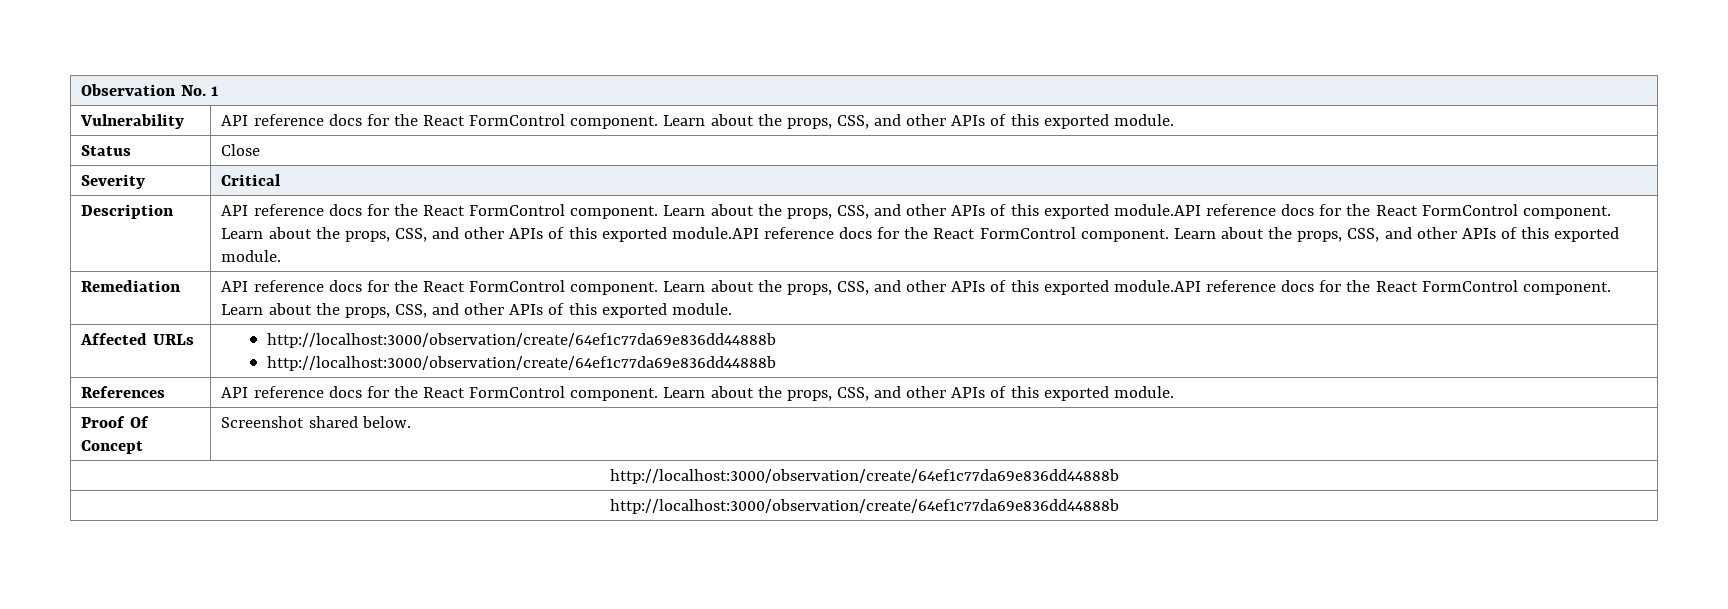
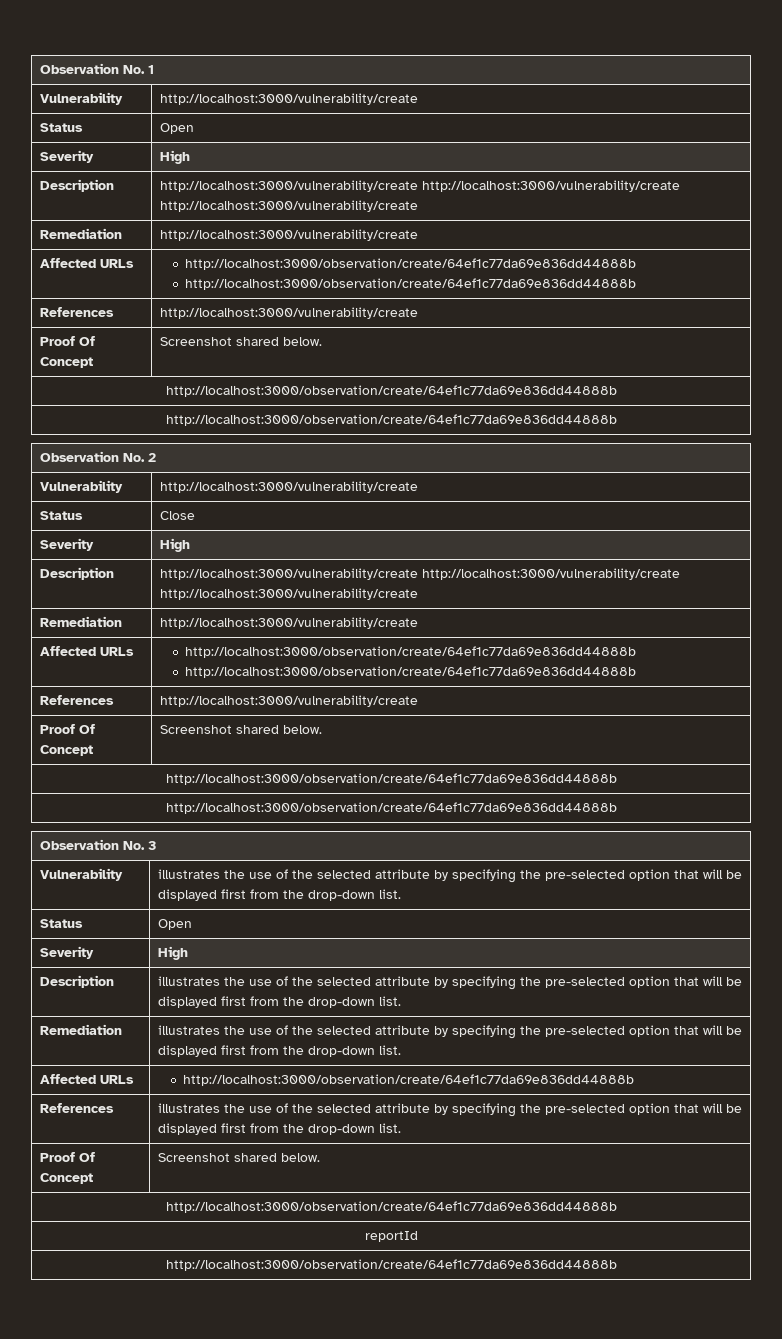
  Observation No. 1
- Vulnerability | API reference docs for the React FormControl component. Learn about the props, CSS, and other APIs of this exported module.
- Status | Close
- Severity | Critical
- Description | API reference docs for the React FormControl component. Learn about the props, CSS, and other APIs of this exported module.API reference docs for the React FormControl component. Learn about the props, CSS, and other APIs of this exported module.API reference docs for the React FormControl component. Learn about the props, CSS, and other APIs of this exported module.
- Remediation | API reference docs for the React FormControl component. Learn about the props, CSS, and other APIs of this exported module.API reference docs for the React FormControl component. Learn about the props, CSS, and other APIs of this exported module.
+ Vulnerability | http://localhost:3000/vulnerability/create
+ Status | Open
+ Severity | High
+ Description | http://localhost:3000/vulnerability/create http://localhost:3000/vulnerability/create http://localhost:3000/vulnerability/create
+ Remediation | http://localhost:3000/vulnerability/create
  Affected URLs | http://localhost:3000/observation/create/64ef1c77da69e836dd44888b
  http://localhost:3000/observation/create/64ef1c77da69e836dd44888b
- References | API reference docs for the React FormControl component. Learn about the props, CSS, and other APIs of this exported module.
+ References | http://localhost:3000/vulnerability/create
  Proof Of Concept | Screenshot shared below.
  http://localhost:3000/observation/create/64ef1c77da69e836dd44888b
+ http://localhost:3000/observation/create/64ef1c77da69e836dd44888b
+ Observation No. 2
+ Vulnerability | http://localhost:3000/vulnerability/create
+ Status | Close
+ Severity | High
+ Description | http://localhost:3000/vulnerability/create http://localhost:3000/vulnerability/create http://localhost:3000/vulnerability/create
+ Remediation | http://localhost:3000/vulnerability/create
+ Affected URLs | http://localhost:3000/observation/create/64ef1c77da69e836dd44888b
+ http://localhost:3000/observation/create/64ef1c77da69e836dd44888b
+ References | http://localhost:3000/vulnerability/create
+ Proof Of Concept | Screenshot shared below.
+ http://localhost:3000/observation/create/64ef1c77da69e836dd44888b
+ http://localhost:3000/observation/create/64ef1c77da69e836dd44888b
+ Observation No. 3
+ Vulnerability | illustrates the use of the selected attribute by specifying the pre-selected option that will be displayed first from the drop-down list.
+ Status | Open
+ Severity | High
+ Description | illustrates the use of the selected attribute by specifying the pre-selected option that will be displayed first from the drop-down list.
+ Remediation | illustrates the use of the selected attribute by specifying the pre-selected option that will be displayed first from the drop-down list.
+ Affected URLs | http://localhost:3000/observation/create/64ef1c77da69e836dd44888b
+ References | illustrates the use of the selected attribute by specifying the pre-selected option that will be displayed first from the drop-down list.
+ Proof Of Concept | Screenshot shared below.
+ http://localhost:3000/observation/create/64ef1c77da69e836dd44888b
+ reportId

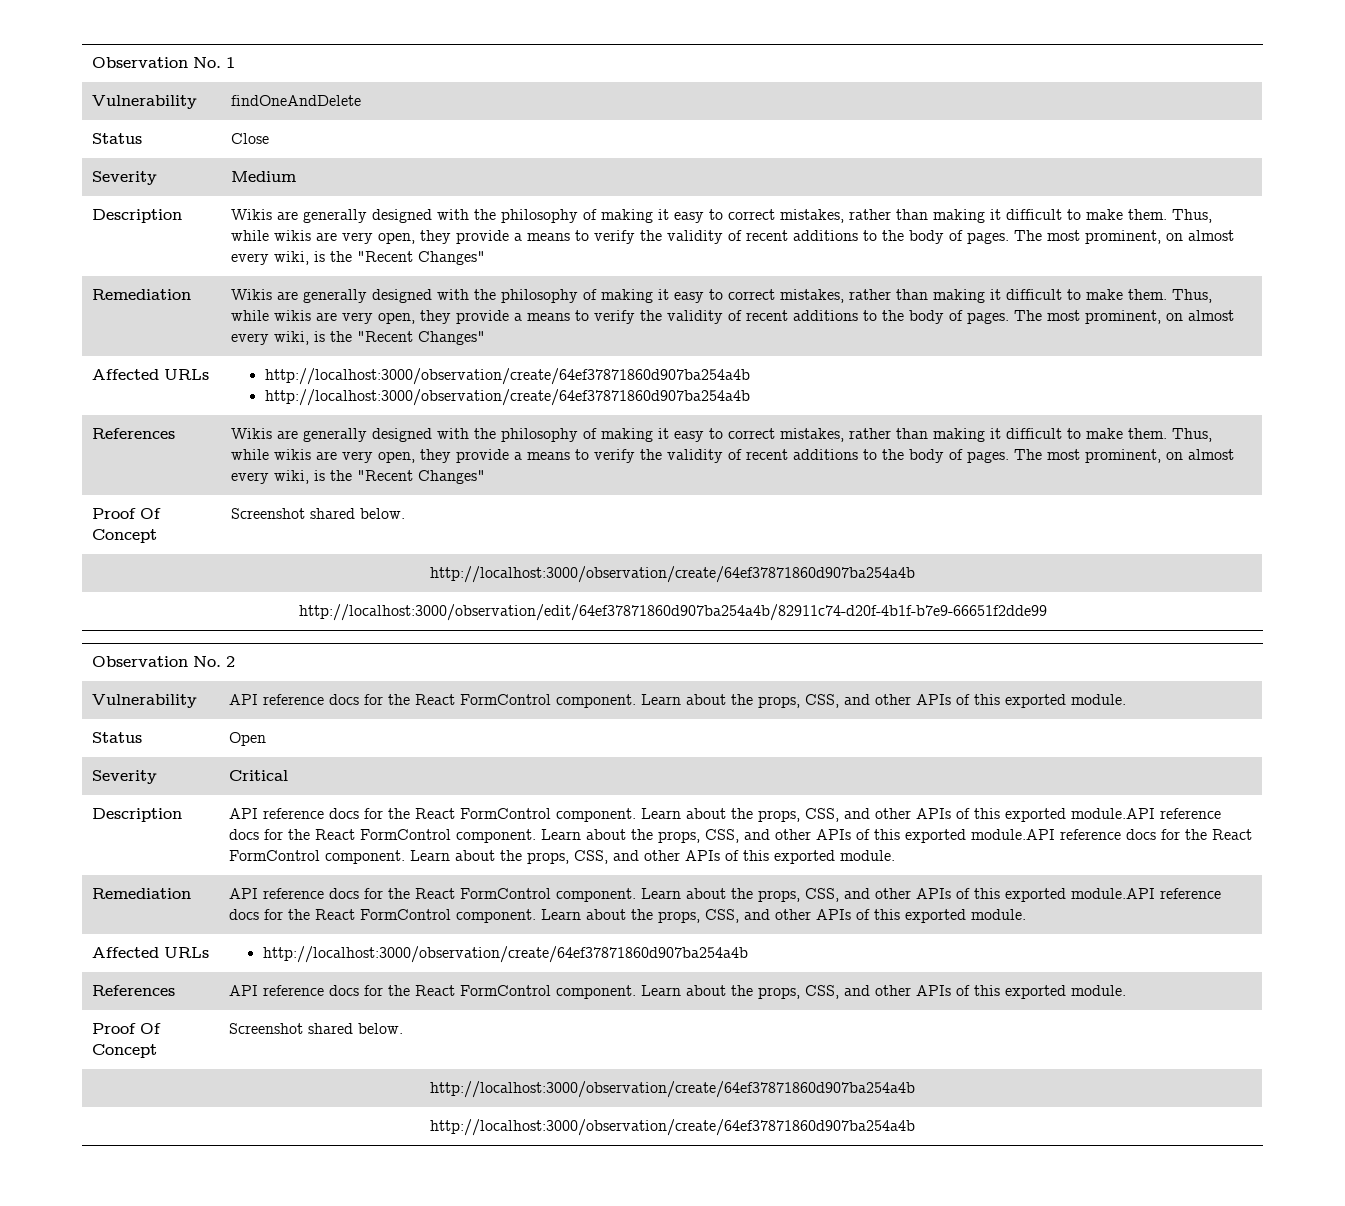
  Observation No. 1
- Vulnerability | http://localhost:3000/vulnerability/create
- Status | Open
- Severity | High
- Description | http://localhost:3000/vulnerability/create http://localhost:3000/vulnerability/create http://localhost:3000/vulnerability/create
- Remediation | http://localhost:3000/vulnerability/create
- Affected URLs | http://localhost:3000/observation/create/64ef1c77da69e836dd44888b
- http://localhost:3000/observation/create/64ef1c77da69e836dd44888b
- References | http://localhost:3000/vulnerability/create
+ Vulnerability | findOneAndDelete
+ Status | Close
+ Severity | Medium
+ Description | Wikis are generally designed with the philosophy of making it easy to correct mistakes, rather than making it difficult to make them. Thus, while wikis are very open, they provide a means to verify the validity of recent additions to the body of pages. The most prominent, on almost every wiki, is the "Recent Changes"
+ Remediation | Wikis are generally designed with the philosophy of making it easy to correct mistakes, rather than making it difficult to make them. Thus, while wikis are very open, they provide a means to verify the validity of recent additions to the body of pages. The most prominent, on almost every wiki, is the "Recent Changes"
+ Affected URLs | http://localhost:3000/observation/create/64ef37871860d907ba254a4b
+ http://localhost:3000/observation/create/64ef37871860d907ba254a4b
+ References | Wikis are generally designed with the philosophy of making it easy to correct mistakes, rather than making it difficult to make them. Thus, while wikis are very open, they provide a means to verify the validity of recent additions to the body of pages. The most prominent, on almost every wiki, is the "Recent Changes"
  Proof Of Concept | Screenshot shared below.
- http://localhost:3000/observation/create/64ef1c77da69e836dd44888b
- http://localhost:3000/observation/create/64ef1c77da69e836dd44888b
+ http://localhost:3000/observation/create/64ef37871860d907ba254a4b
+ http://localhost:3000/observation/edit/64ef37871860d907ba254a4b/82911c74-d20f-4b1f-b7e9-66651f2dde99
  Observation No. 2
- Vulnerability | http://localhost:3000/vulnerability/create
- Status | Close
- Severity | High
- Description | http://localhost:3000/vulnerability/create http://localhost:3000/vulnerability/create http://localhost:3000/vulnerability/create
- Remediation | http://localhost:3000/vulnerability/create
- Affected URLs | http://localhost:3000/observation/create/64ef1c77da69e836dd44888b
- http://localhost:3000/observation/create/64ef1c77da69e836dd44888b
- References | http://localhost:3000/vulnerability/create
+ Vulnerability | API reference docs for the React FormControl component. Learn about the props, CSS, and other APIs of this exported module.
+ Status | Open
+ Severity | Critical
+ Description | API reference docs for the React FormControl component. Learn about the props, CSS, and other APIs of this exported module.API reference docs for the React FormControl component. Learn about the props, CSS, and other APIs of this exported module.API reference docs for the React FormControl component. Learn about the props, CSS, and other APIs of this exported module.
+ Remediation | API reference docs for the React FormControl component. Learn about the props, CSS, and other APIs of this exported module.API reference docs for the React FormControl component. Learn about the props, CSS, and other APIs of this exported module.
+ Affected URLs | http://localhost:3000/observation/create/64ef37871860d907ba254a4b
+ References | API reference docs for the React FormControl component. Learn about the props, CSS, and other APIs of this exported module.
  Proof Of Concept | Screenshot shared below.
- http://localhost:3000/observation/create/64ef1c77da69e836dd44888b
- http://localhost:3000/observation/create/64ef1c77da69e836dd44888b
- Observation No. 3
- Vulnerability | illustrates the use of the selected attribute by specifying the pre-selected option that will be displayed first from the drop-down list.
- Status | Open
- Severity | High
- Description | illustrates the use of the selected attribute by specifying the pre-selected option that will be displayed first from the drop-down list.
- Remediation | illustrates the use of the selected attribute by specifying the pre-selected option that will be displayed first from the drop-down list.
- Affected URLs | http://localhost:3000/observation/create/64ef1c77da69e836dd44888b
- References | illustrates the use of the selected attribute by specifying the pre-selected option that will be displayed first from the drop-down list.
- Proof Of Concept | Screenshot shared below.
- http://localhost:3000/observation/create/64ef1c77da69e836dd44888b
- reportId
- http://localhost:3000/observation/create/64ef1c77da69e836dd44888b
+ http://localhost:3000/observation/create/64ef37871860d907ba254a4b
+ http://localhost:3000/observation/create/64ef37871860d907ba254a4b

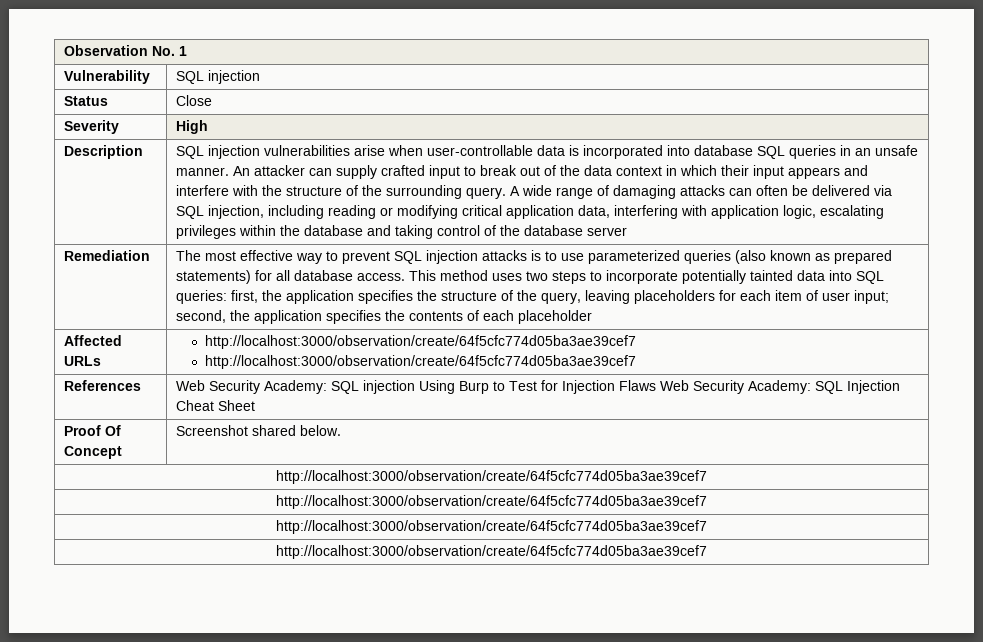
- Vulnerability | findOneAndDelete
+ Vulnerability | SQL injection
- Severity | Medium
- Description | Wikis are generally designed with the philosophy of making it easy to correct mistakes, rather than making it difficult to make them. Thus, while wikis are very open, they provide a means to verify the validity of recent additions to the body of pages. The most prominent, on almost every wiki, is the "Recent Changes"
- Remediation | Wikis are generally designed with the philosophy of making it easy to correct mistakes, rather than making it difficult to make them. Thus, while wikis are very open, they provide a means to verify the validity of recent additions to the body of pages. The most prominent, on almost every wiki, is the "Recent Changes"
- Affected URLs | http://localhost:3000/observation/create/64ef37871860d907ba254a4b
- http://localhost:3000/observation/create/64ef37871860d907ba254a4b
- References | Wikis are generally designed with the philosophy of making it easy to correct mistakes, rather than making it difficult to make them. Thus, while wikis are very open, they provide a means to verify the validity of recent additions to the body of pages. The most prominent, on almost every wiki, is the "Recent Changes"
+ Severity | High
+ Description | SQL injection vulnerabilities arise when user-controllable data is incorporated into database SQL queries in an unsafe manner. An attacker can supply crafted input to break out of the data context in which their input appears and interfere with the structure of the surrounding query. A wide range of damaging attacks can often be delivered via SQL injection, including reading or modifying critical application data, interfering with application logic, escalating privileges within the database and taking control of the database server
+ Remediation | The most effective way to prevent SQL injection attacks is to use parameterized queries (also known as prepared statements) for all database access. This method uses two steps to incorporate potentially tainted data into SQL queries: first, the application specifies the structure of the query, leaving placeholders for each item of user input; second, the application specifies the contents of each placeholder
+ Affected URLs | http://localhost:3000/observation/create/64f5cfc774d05ba3ae39cef7
+ http://localhost:3000/observation/create/64f5cfc774d05ba3ae39cef7
+ References | Web Security Academy: SQL injection Using Burp to Test for Injection Flaws Web Security Academy: SQL Injection Cheat Sheet
  Proof Of Concept | Screenshot shared below.
- http://localhost:3000/observation/create/64ef37871860d907ba254a4b
- http://localhost:3000/observation/edit/64ef37871860d907ba254a4b/82911c74-d20f-4b1f-b7e9-66651f2dde99
- Observation No. 2
- Vulnerability | API reference docs for the React FormControl component. Learn about the props, CSS, and other APIs of this exported module.
- Status | Open
- Severity | Critical
- Description | API reference docs for the React FormControl component. Learn about the props, CSS, and other APIs of this exported module.API reference docs for the React FormControl component. Learn about the props, CSS, and other APIs of this exported module.API reference docs for the React FormControl component. Learn about the props, CSS, and other APIs of this exported module.
- Remediation | API reference docs for the React FormControl component. Learn about the props, CSS, and other APIs of this exported module.API reference docs for the React FormControl component. Learn about the props, CSS, and other APIs of this exported module.
- Affected URLs | http://localhost:3000/observation/create/64ef37871860d907ba254a4b
- References | API reference docs for the React FormControl component. Learn about the props, CSS, and other APIs of this exported module.
- Proof Of Concept | Screenshot shared below.
- http://localhost:3000/observation/create/64ef37871860d907ba254a4b
- http://localhost:3000/observation/create/64ef37871860d907ba254a4b
+ http://localhost:3000/observation/create/64f5cfc774d05ba3ae39cef7
+ http://localhost:3000/observation/create/64f5cfc774d05ba3ae39cef7
+ http://localhost:3000/observation/create/64f5cfc774d05ba3ae39cef7
+ http://localhost:3000/observation/create/64f5cfc774d05ba3ae39cef7

